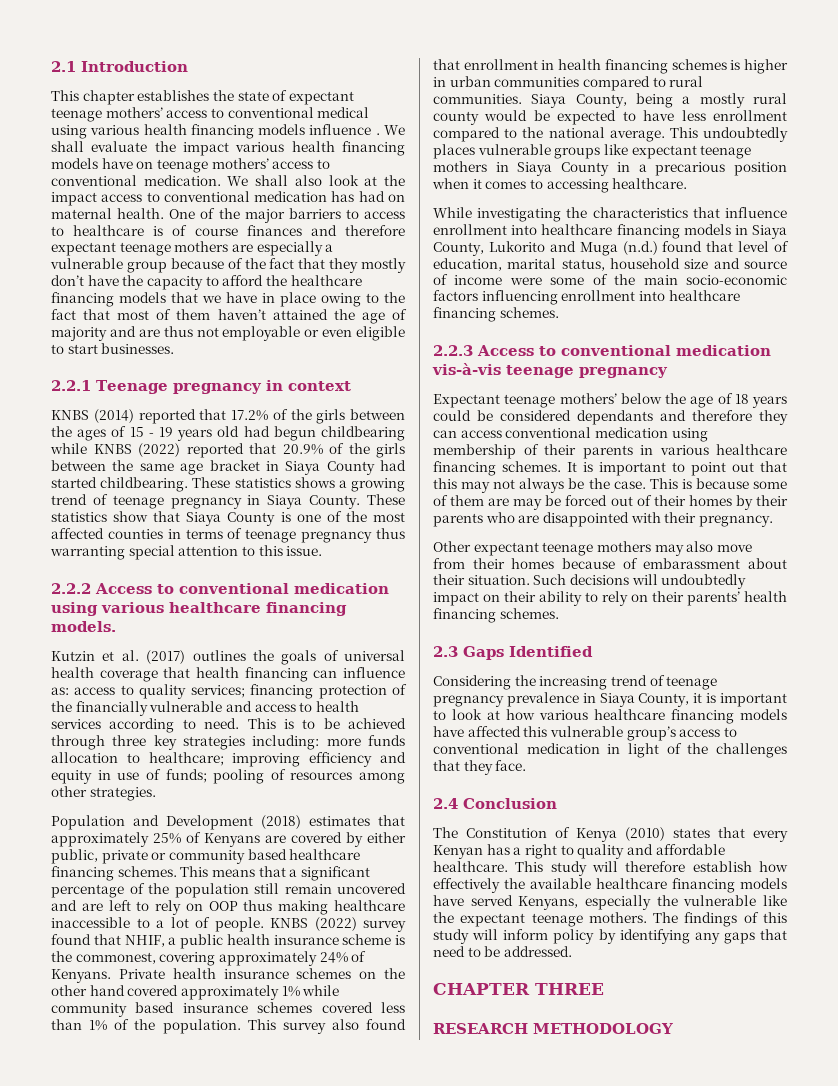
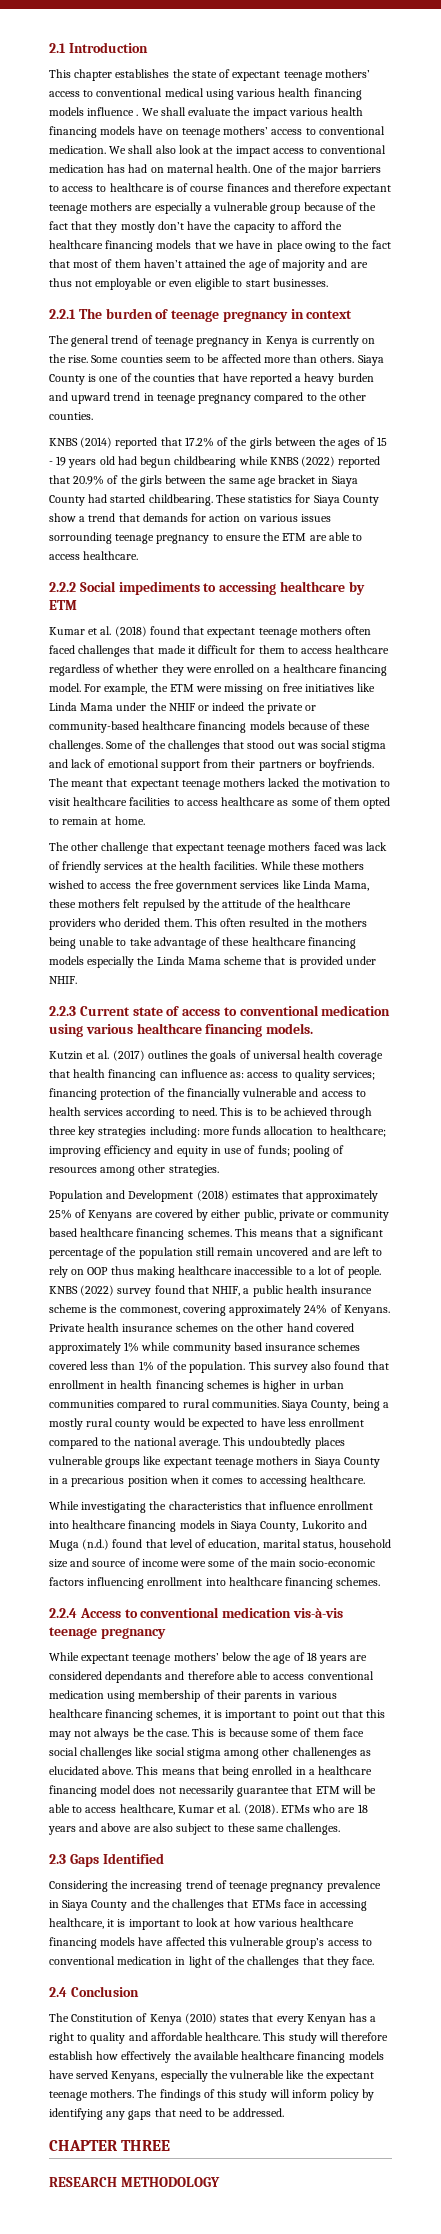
- 2.2.1 Teenage pregnancy in context
+ 2.2.1 The burden of teenage pregnancy in context
+ The general trend of teenage pregnancy in Kenya is currently on the rise. Some counties seem to be affected more than others. Siaya County is one of the counties that have reported a heavy burden and upward trend in teenage pregnancy compared to the other counties.
- These statistics shows a growing trend of teenage pregnancy in Siaya County. These statistics show that Siaya County is one of the most affected counties in terms of teenage pregnancy thus warranting special attention to this issue.
- 2.2.2 Access to conventional medication using various healthcare financing models.
+ These statistics for Siaya County show a trend that demands for action on various issues sorrounding teenage pregnancy to ensure the ETM are able to access healthcare.
+ 2.2.2 Social impediments to accessing healthcare by ETM
+ Kumar et al. (2018) found that expectant teenage mothers often faced challenges that made it difficult for them to access healthcare regardless of whether they were enrolled on a healthcare financing model. For example, the ETM were missing on free initiatives like Linda Mama under the NHIF or indeed the private or community-based healthcare financing models because of these challenges. Some of the challenges that stood out was social stigma and lack of emotional support from their partners or boyfriends. The meant that expectant teenage mothers lacked the motivation to visit healthcare facilities to access healthcare as some of them opted to remain at home.
+ The other challenge that expectant teenage mothers faced was lack of friendly services at the health facilities. While these mothers wished to access the free government services like Linda Mama, these mothers felt repulsed by the attitude of the healthcare providers who derided them. This often resulted in the mothers being unable to take advantage of these healthcare financing models especially the Linda Mama scheme that is provided under NHIF.
+ 2.2.3 Current state of access to conventional medication using various healthcare financing models.
- 2.2.3 Access to conventional medication vis-à-vis teenage pregnancy
+ 2.2.4 Access to conventional medication vis-à-vis teenage pregnancy
- Expectant teenage mothers’ below the age of 18 years could be considered dependants and therefore they can access conventional medication using membership of their parents in various healthcare financing schemes. It is important to point out that this may not always be the case.
+ While expectant teenage mothers’ below the age of 18 years are considered dependants and therefore able to access conventional medication using membership of their parents in various healthcare financing schemes, it is important to point out that this may not always be the case.
- This is because some of them are may be forced out of their homes by their parents who are disappointed with their pregnancy.
- Other expectant teenage mothers may also move from their homes because of embarassment about their situation. Such decisions will undoubtedly impact on their ability to rely on their parents’ health financing schemes.
+ This is because some of them face social challenges like social stigma among other challenenges as elucidated above. This means that being enrolled in a healthcare financing model does not necessarily guarantee that ETM will be able to access healthcare, Kumar et al. (2018). ETMs who are 18 years and above are also subject to these same challenges.
- Considering the increasing trend of teenage pregnancy prevalence in Siaya County, it is important to look at how various healthcare financing models have affected this vulnerable group’s access to conventional medication in light of the challenges that they face.
+ Considering the increasing trend of teenage pregnancy prevalence in Siaya County and the challenges that ETMs face in accessing healthcare, it is important to look at how various healthcare financing models have affected this vulnerable group’s access to conventional medication in light of the challenges that they face.

